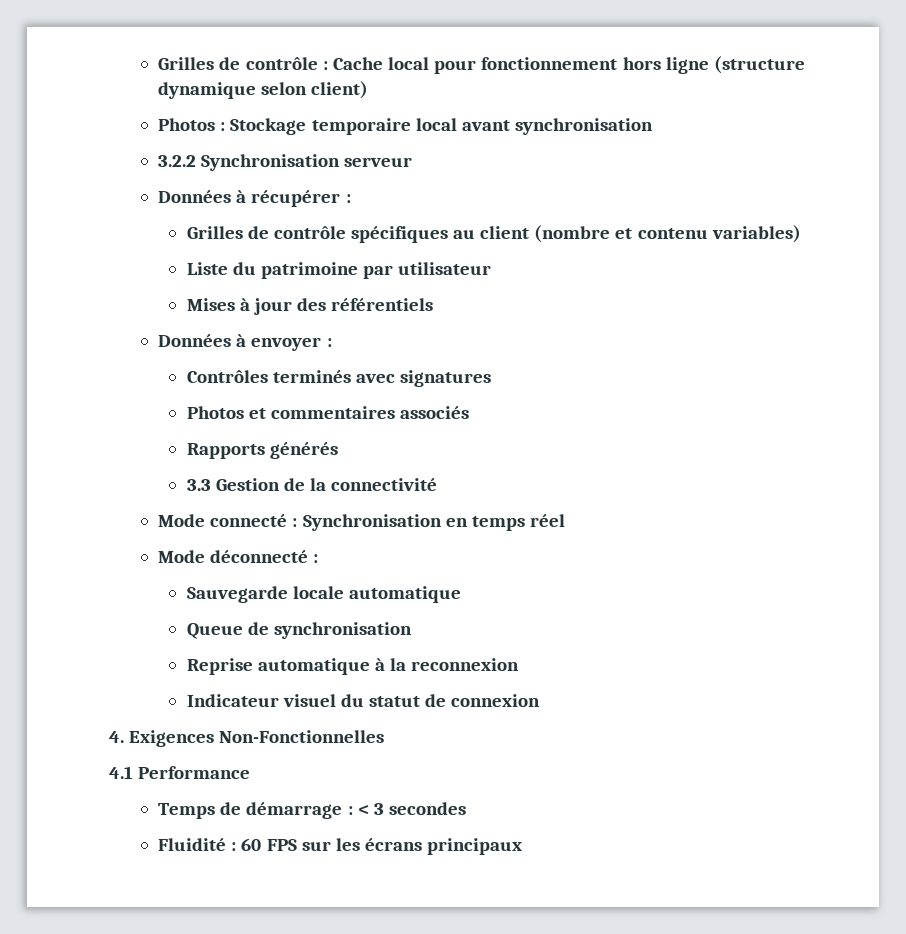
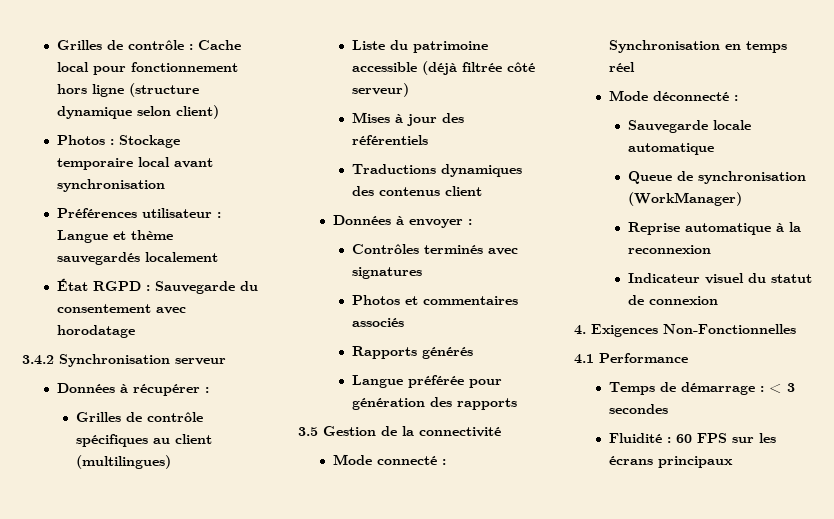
- 3.2.2 Synchronisation serveur
+ Préférences utilisateur : Langue et thème sauvegardés localement
+ État RGPD : Sauvegarde du consentement avec horodatage
+ 3.4.2 Synchronisation serveur
- Grilles de contrôle spécifiques au client (nombre et contenu variables)
+ Grilles de contrôle spécifiques au client (multilingues)
- Liste du patrimoine par utilisateur
+ Liste du patrimoine accessible (déjà filtrée côté serveur)
+ Traductions dynamiques des contenus client
- 3.3 Gestion de la connectivité
+ Langue préférée pour génération des rapports
+ 3.5 Gestion de la connectivité
- Queue de synchronisation
+ Queue de synchronisation (WorkManager)

